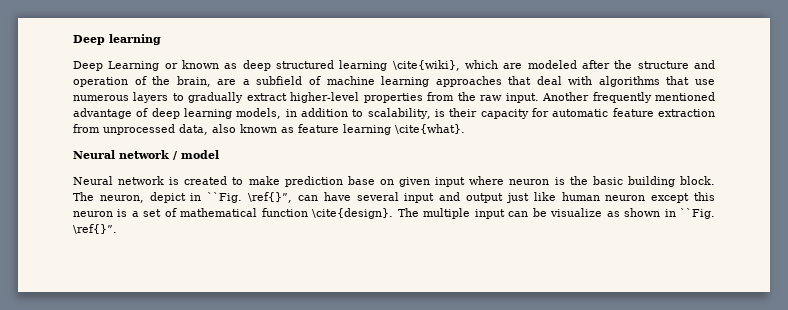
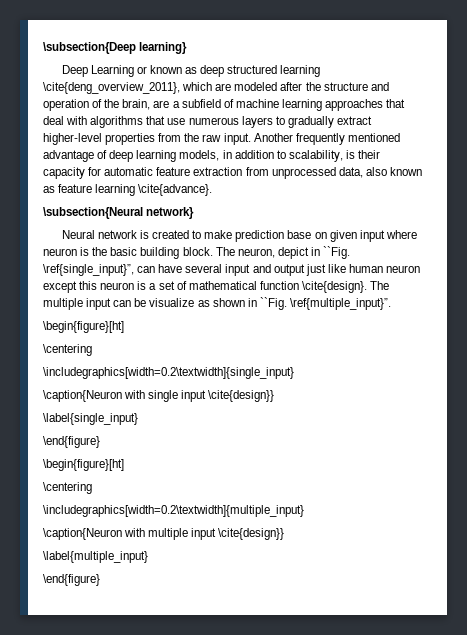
- Deep learning
+ \subsection{Deep learning}
- Deep Learning or known as deep structured learning \cite{wiki}, which are modeled after the structure and operation of the brain, are a subfield of machine learning approaches that deal with algorithms that use numerous layers to gradually extract higher-level properties from the raw input.
+ Deep Learning or known as deep structured learning \cite{deng_overview_2011}, which are modeled after the structure and operation of the brain, are a subfield of machine learning approaches that deal with algorithms that use numerous layers to gradually extract higher-level properties from the raw input.
- Another frequently mentioned advantage of deep learning models, in addition to scalability, is their capacity for automatic feature extraction from unprocessed data, also known as feature learning \cite{what}.
- Neural network / model
+ Another frequently mentioned advantage of deep learning models, in addition to scalability, is their capacity for automatic feature extraction from unprocessed data, also known as feature learning \cite{advance}.
+ \subsection{Neural network}
- \ref{}”, can have several input and output just like human neuron except this neuron is a set of mathematical function \cite{design}.
+ \ref{single_input}”, can have several input and output just like human neuron except this neuron is a set of mathematical function \cite{design}.
- \ref{}”.
+ \ref{multiple_input}”.
+ \begin{figure}[ht]
+ \centering
+ \includegraphics[width=0.2\textwidth]{single_input}
+ \caption{Neuron with single input \cite{design}}
+ \label{single_input}
+ \end{figure}
+ \begin{figure}[ht]
+ \centering
+ \includegraphics[width=0.2\textwidth]{multiple_input}
+ \caption{Neuron with multiple input \cite{design}}
+ \label{multiple_input}
+ \end{figure}

